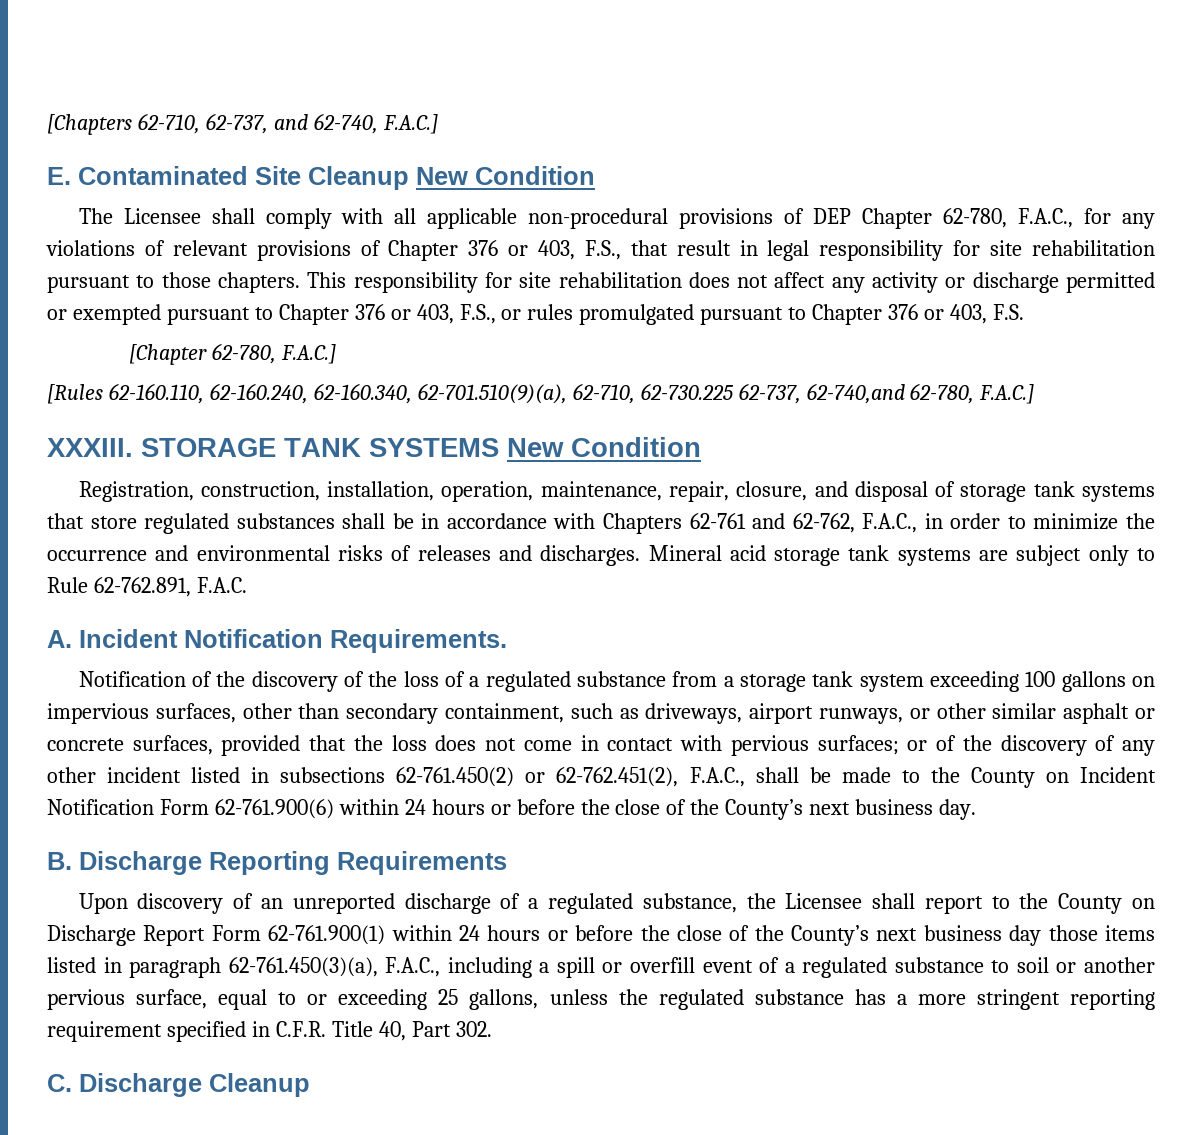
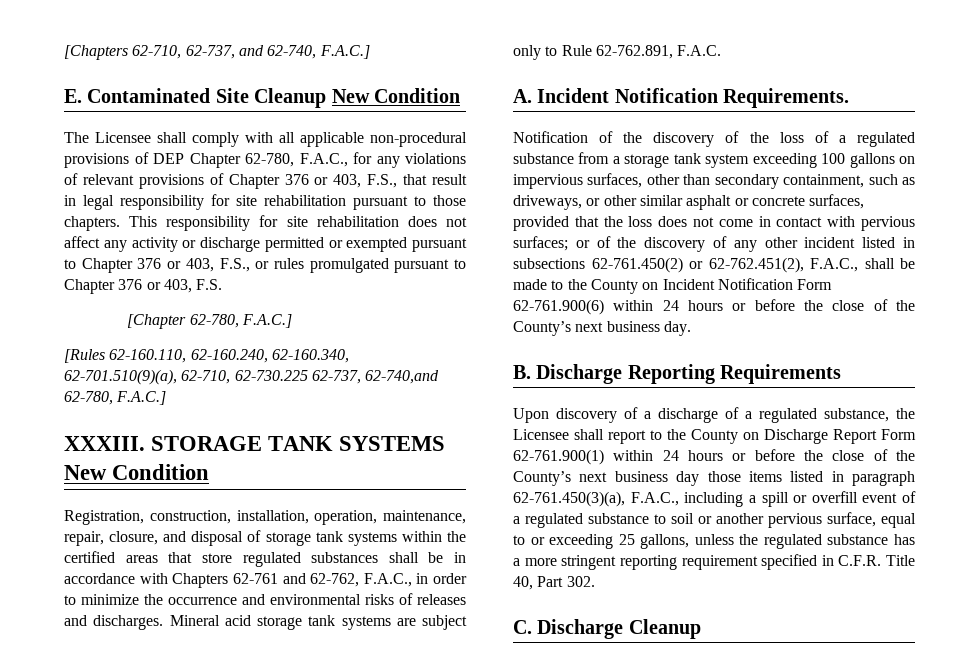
- Registration, construction, installation, operation, maintenance, repair, closure, and disposal of storage tank systems that store regulated substances shall be in accordance with Chapters 62-761 and 62-762, F.A.C., in order to minimize the occurrence and environmental risks of releases and discharges.
+ Registration, construction, installation, operation, maintenance, repair, closure, and disposal of storage tank systems within the certified areas that store regulated substances shall be in accordance with Chapters 62-761 and 62-762, F.A.C., in order to minimize the occurrence and environmental risks of releases and discharges.
- Notification of the discovery of the loss of a regulated substance from a storage tank system exceeding 100 gallons on impervious surfaces, other than secondary containment, such as driveways, airport runways, or other similar asphalt or concrete surfaces, provided that the loss does not come in contact with pervious surfaces;
+ Notification of the discovery of the loss of a regulated substance from a storage tank system exceeding 100 gallons on impervious surfaces, other than secondary containment, such as driveways, or other similar asphalt or concrete surfaces, provided that the loss does not come in contact with pervious surfaces;
- Upon discovery of an unreported discharge of a regulated substance, the Licensee shall report to the County on Discharge Report Form 62-761.900(1) within 24 hours or before the close of the County’s next business day those items listed in paragraph 62-761.450(3)(a), F.A.C., including a spill or overfill event of a regulated substance to soil or another pervious surface, equal to or exceeding 25 gallons, unless the regulated substance has a more stringent reporting requirement specified in C.F.R. Title 40, Part 302.
+ Upon discovery of a discharge of a regulated substance, the Licensee shall report to the County on Discharge Report Form 62-761.900(1) within 24 hours or before the close of the County’s next business day those items listed in paragraph 62-761.450(3)(a), F.A.C., including a spill or overfill event of a regulated substance to soil or another pervious surface, equal to or exceeding 25 gallons, unless the regulated substance has a more stringent reporting requirement specified in C.F.R. Title 40, Part 302.

